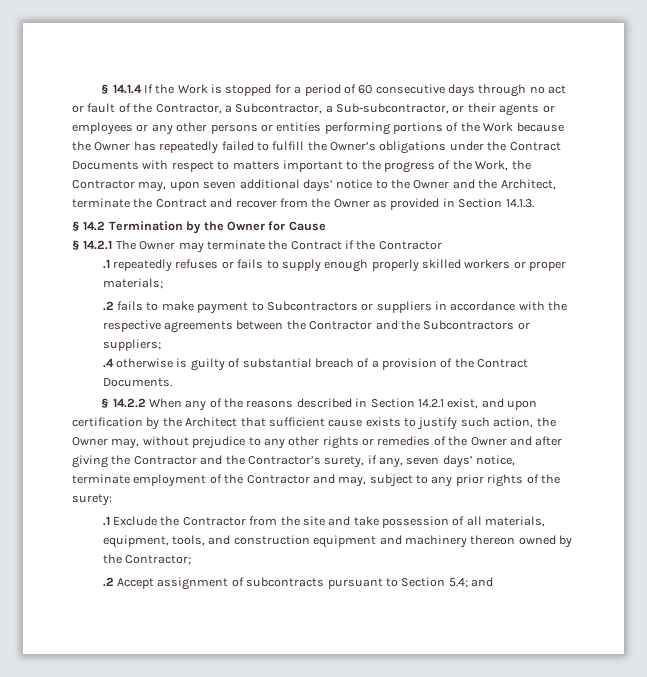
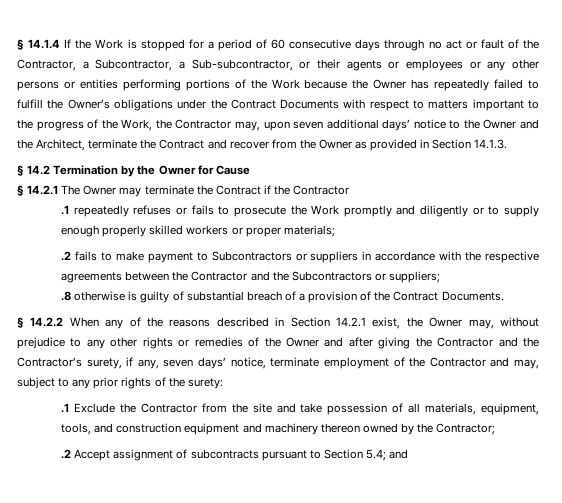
- .1 repeatedly refuses or fails to supply enough properly skilled workers or proper materials;
+ .1 repeatedly refuses or fails to prosecute the Work promptly and diligently or to supply enough properly skilled workers or proper materials;
- .4 otherwise is guilty of substantial breach of a provision of the Contract Documents.
+ .8 otherwise is guilty of substantial breach of a provision of the Contract Documents.
- § 14.2.2 When any of the reasons described in Section 14.2.1 exist, and upon certification by the Architect that sufficient cause exists to justify such action, the Owner may, without prejudice to any other rights or remedies of the Owner and after giving the Contractor and the Contractor’s surety, if any, seven days’ notice, terminate employment of the Contractor and may, subject to any prior rights of the surety:
+ § 14.2.2 When any of the reasons described in Section 14.2.1 exist, the Owner may, without prejudice to any other rights or remedies of the Owner and after giving the Contractor and the Contractor’s surety, if any, seven days’ notice, terminate employment of the Contractor and may, subject to any prior rights of the surety:

